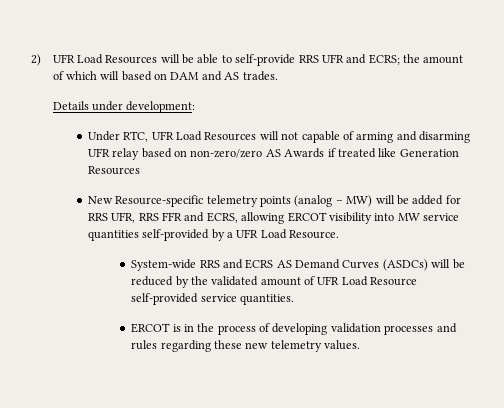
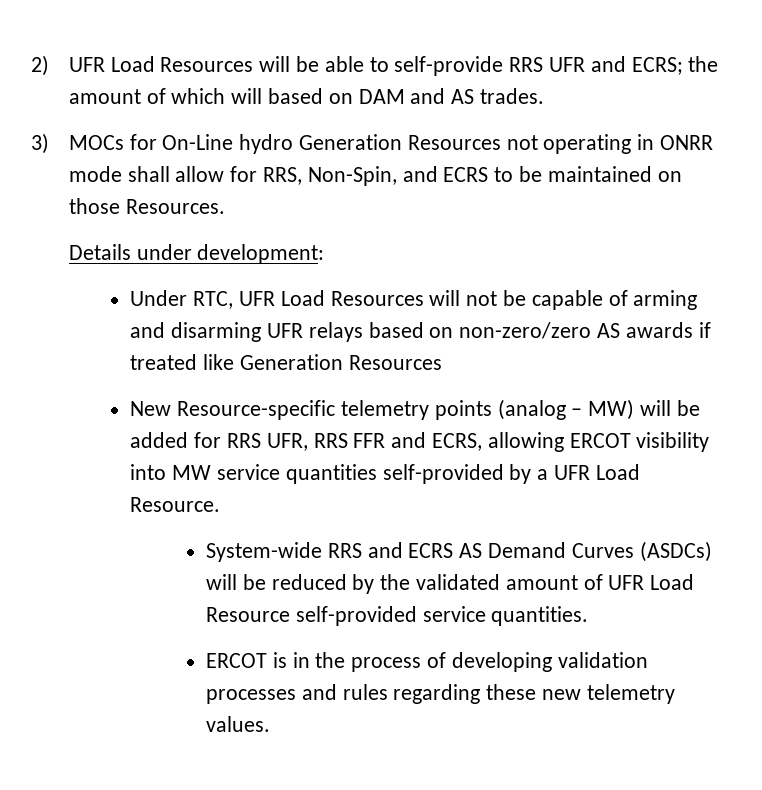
+ 3) MOCs for On-Line hydro Generation Resources not operating in ONRR mode shall allow for RRS, Non-Spin, and ECRS to be maintained on those Resources.
- Under RTC, UFR Load Resources will not capable of arming and disarming UFR relay based on non-zero/zero AS Awards if treated like Generation Resources
+ Under RTC, UFR Load Resources will not be capable of arming and disarming UFR relays based on non-zero/zero AS awards if treated like Generation Resources

